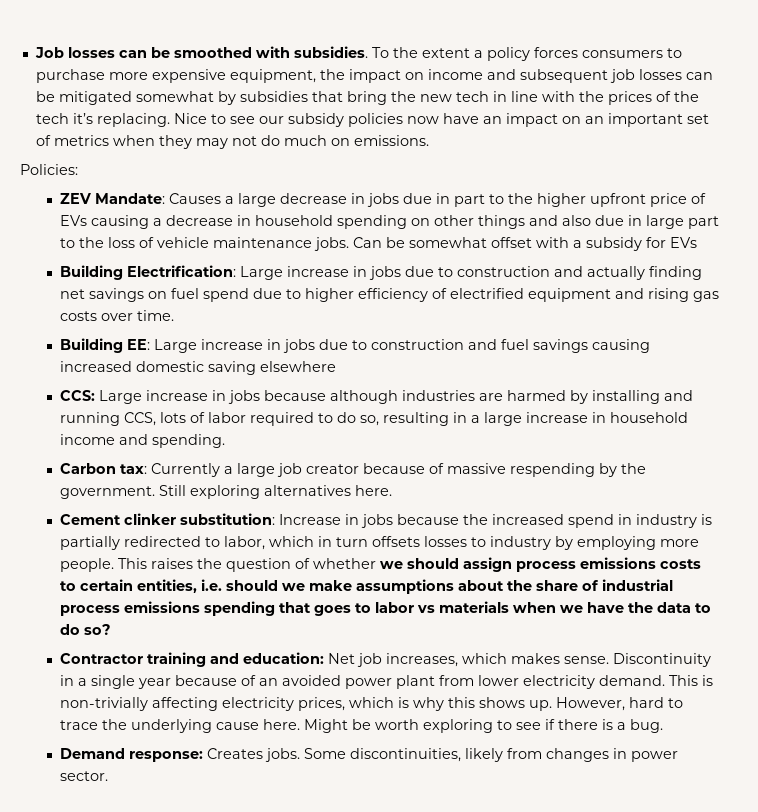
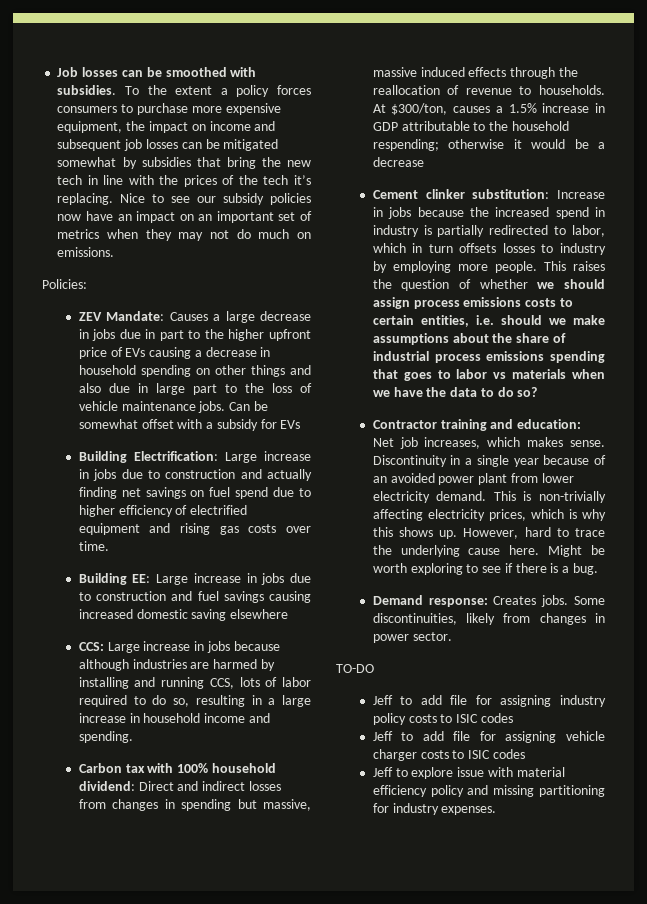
- Carbon tax: Currently a large job creator because of massive respending by the government. Still exploring alternatives here.
+ Carbon tax with 100% household dividend: Direct and indirect losses from changes in spending but massive, massive induced effects through the reallocation of revenue to households. At $300/ton, causes a 1.5% increase in GDP attributable to the household respending; otherwise it would be a decrease
+ TO-DO
+ Jeff to add file for assigning industry policy costs to ISIC codes
+ Jeff to add file for assigning vehicle charger costs to ISIC codes
+ Jeff to explore issue with material efficiency policy and missing partitioning for industry expenses.

